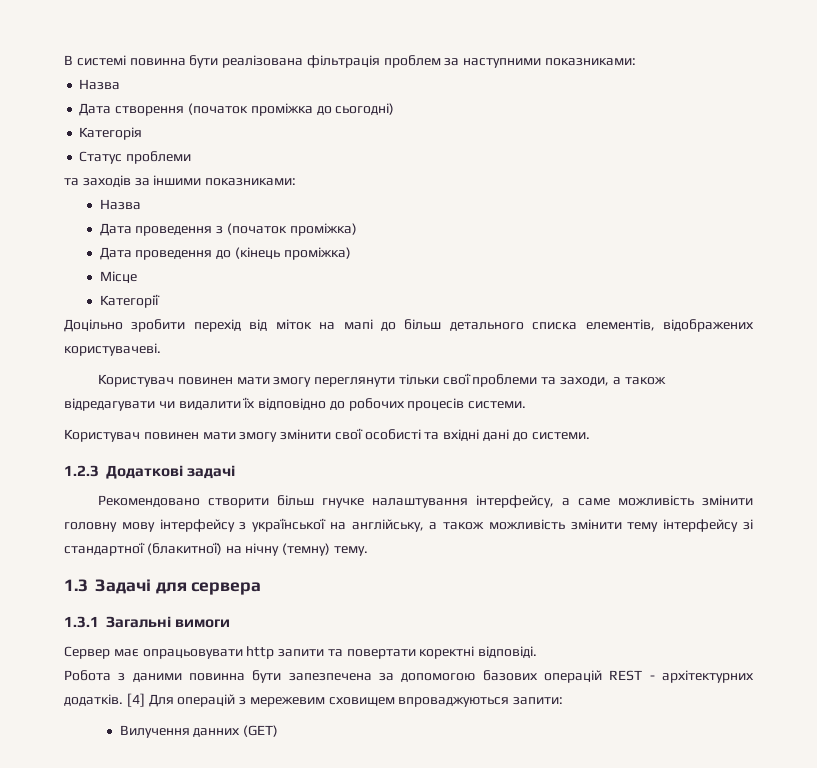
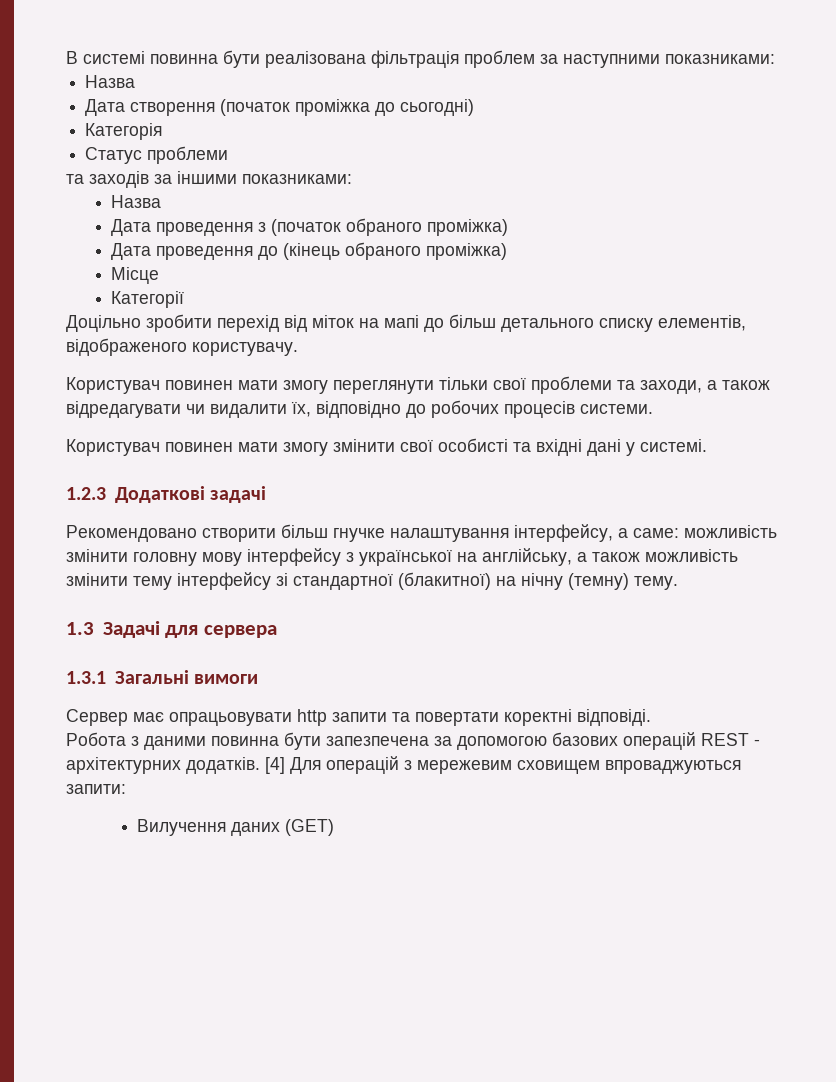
- Дата проведення з (початок проміжка)
+ Дата проведення з (початок обраного проміжка)
- Дата проведення до (кінець проміжка)
+ Дата проведення до (кінець обраного проміжка)
- Доцільно зробити перехід від міток на мапі до більш детального списка елементів, відображених користувачеві.
+ Доцільно зробити перехід від міток на мапі до більш детального списку елементів, відображеного користувачу.
- Користувач повинен мати змогу переглянути тільки свої проблеми та заходи, а також відредагувати чи видалити їх відповідно до робочих процесів системи.
+ Користувач повинен мати змогу переглянути тільки свої проблеми та заходи, а також відредагувати чи видалити їх, відповідно до робочих процесів системи.
- Користувач повинен мати змогу змінити свої особисті та вхідні дані до системи.
+ Користувач повинен мати змогу змінити свої особисті та вхідні дані у системі.
- Рекомендовано створити більш гнучке налаштування інтерфейсу, а саме можливість змінити головну мову інтерфейсу з української на англійську, а також можливість змінити тему інтерфейсу зі стандартної (блакитної) на нічну (темну) тему.
+ Рекомендовано створити більш гнучке налаштування інтерфейсу, а саме: можливість змінити головну мову інтерфейсу з української на англійську, а також можливість змінити тему інтерфейсу зі стандартної (блакитної) на нічну (темну) тему.
- Вилучення данних (GET)
+ Вилучення даних (GET)

